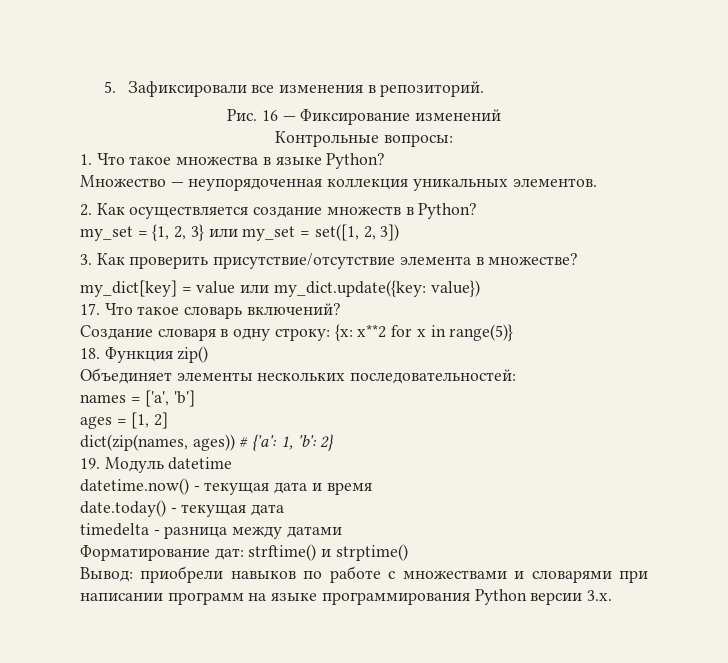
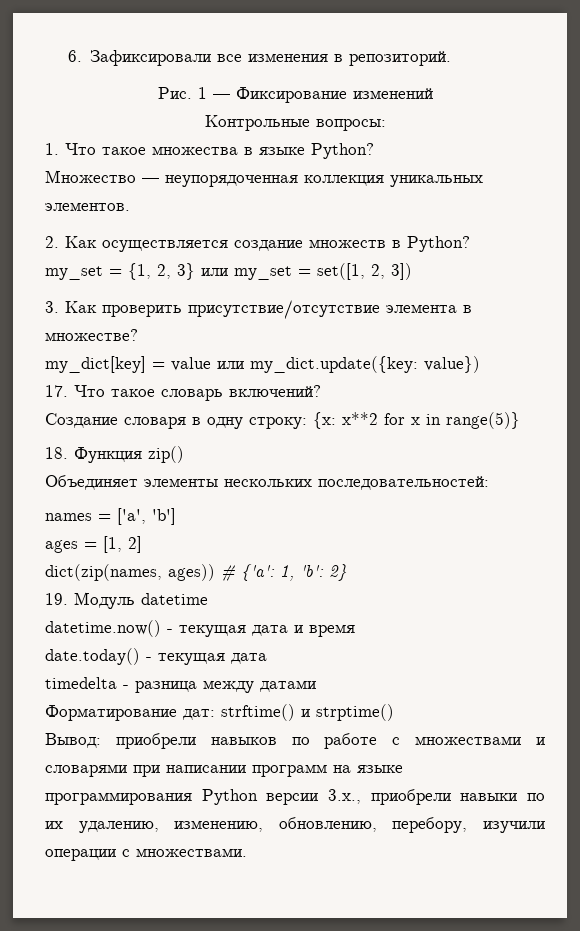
- 5. Зафиксировали все изменения в репозиторий.
+ 6. Зафиксировали все изменения в репозиторий.
- Рис. 16 — Фиксирование изменений
+ Рис. 1 — Фиксирование изменений
- Вывод: приобрели навыков по работе с множествами и словарями при написании программ на языке программирования Python версии 3.x.
+ Вывод: приобрели навыков по работе с множествами и словарями при написании программ на языке программирования Python версии 3.x., приобрели навыки по их удалению, изменению, обновлению, перебору, изучили операции с множествами.

